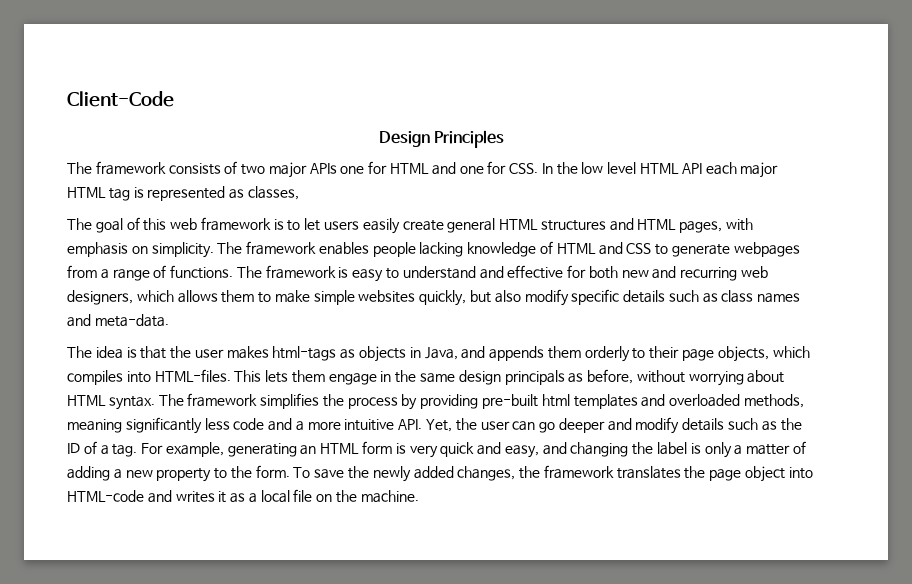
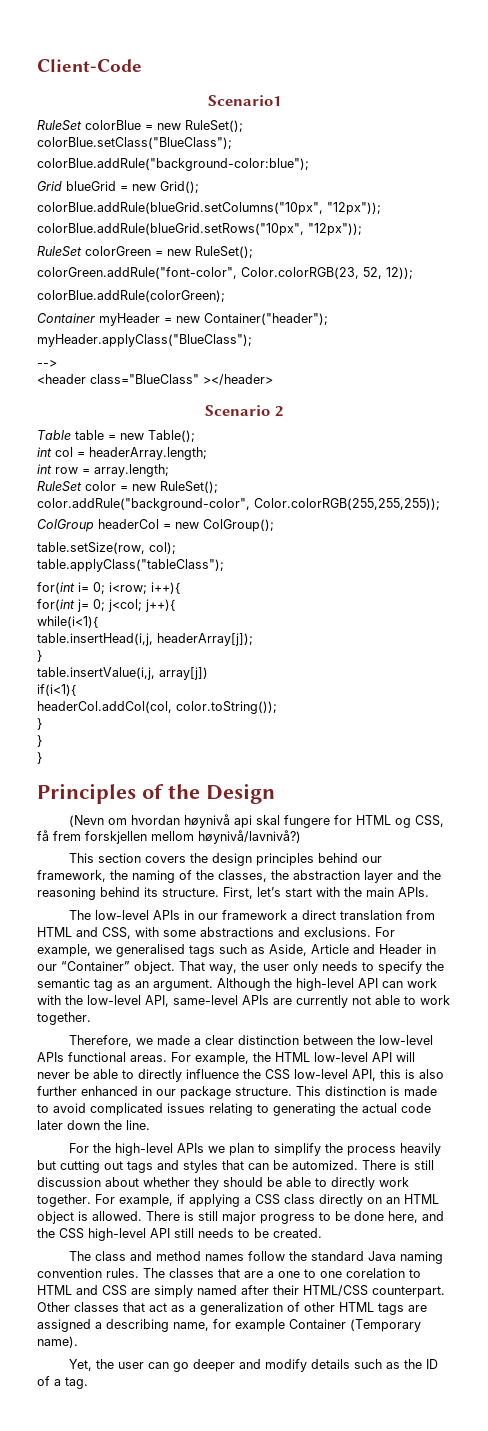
- Design Principles
- The framework consists of two major APIs one for HTML and one for CSS. In the low level HTML API each major HTML tag is represented as classes,
- The goal of this web framework is to let users easily create general HTML structures and HTML pages, with emphasis on simplicity. The framework enables people lacking knowledge of HTML and CSS to generate webpages from a range of functions. The framework is easy to understand and effective for both new and recurring web designers, which allows them to make simple websites quickly, but also modify specific details such as class names and meta-data.
- The idea is that the user makes html-tags as objects in Java, and appends them orderly to their page objects, which compiles into HTML-files. This lets them engage in the same design principals as before, without worrying about HTML syntax. The framework simplifies the process by providing pre-built html templates and overloaded methods, meaning significantly less code and a more intuitive API. Yet, the user can go deeper and modify details such as the ID of a tag. For example, generating an HTML form is very quick and easy, and changing the label is only a matter of adding a new property to the form. To save the newly added changes, the framework translates the page object into HTML-code and writes it as a local file on the machine.
+ Scenario1
+ RuleSet colorBlue = new RuleSet();
+ colorBlue.setClass("BlueClass");
+ colorBlue.addRule("background-color:blue");
+ Grid blueGrid = new Grid();
+ colorBlue.addRule(blueGrid.setColumns("10px", "12px"));
+ colorBlue.addRule(blueGrid.setRows("10px", "12px"));
+ RuleSet colorGreen = new RuleSet();
+ colorGreen.addRule("font-color", Color.colorRGB(23, 52, 12));
+ colorBlue.addRule(colorGreen);
+ Container myHeader = new Container("header");
+ myHeader.applyClass("BlueClass");
+ -->
+ <header class="BlueClass" ></header>
+ Scenario 2
+ Table table = new Table();
+ int col = headerArray.length;
+ int row = array.length;
+ RuleSet color = new RuleSet();
+ color.addRule("background-color", Color.colorRGB(255,255,255));
+ ColGroup headerCol = new ColGroup();
+ table.setSize(row, col);
+ table.applyClass("tableClass");
+ for(int i= 0; i<row; i++){
+ for(int j= 0; j<col; j++){
+ while(i<1){
+ table.insertHead(i,j, headerArray[j]);
+ }
+ table.insertValue(i,j, array[j])
+ if(i<1){
+ headerCol.addCol(col, color.toString());
+ }
+ }
+ }
+ Principles of the Design
+ (Nevn om hvordan høynivå api skal fungere for HTML og CSS, få frem forskjellen mellom høynivå/lavnivå?)
+ This section covers the design principles behind our framework, the naming of the classes, the abstraction layer and the reasoning behind its structure. First, let’s start with the main APIs.
+ The low-level APIs in our framework a direct translation from HTML and CSS, with some abstractions and exclusions. For example, we generalised tags such as Aside, Article and Header in our “Container” object. That way, the user only needs to specify the semantic tag as an argument. Although the high-level API can work with the low-level API, same-level APIs are currently not able to work together.
+ Therefore, we made a clear distinction between the low-level APIs functional areas. For example, the HTML low-level API will never be able to directly influence the CSS low-level API, this is also further enhanced in our package structure. This distinction is made to avoid complicated issues relating to generating the actual code later down the line.
+ For the high-level APIs we plan to simplify the process heavily but cutting out tags and styles that can be automized. There is still discussion about whether they should be able to directly work together. For example, if applying a CSS class directly on an HTML object is allowed. There is still major progress to be done here, and the CSS high-level API still needs to be created.
+ The class and method names follow the standard Java naming convention rules. The classes that are a one to one corelation to HTML and CSS are simply named after their HTML/CSS counterpart. Other classes that act as a generalization of other HTML tags are assigned a describing name, for example Container (Temporary name).
+ Yet, the user can go deeper and modify details such as the ID of a tag.

